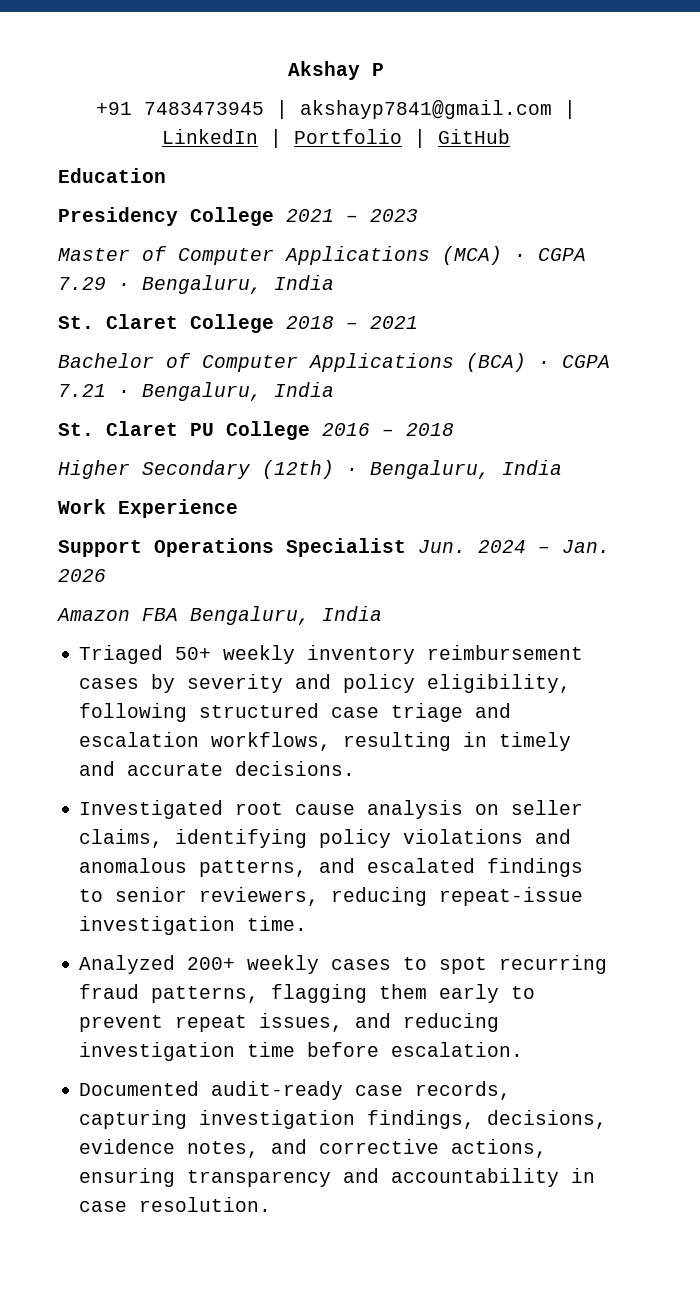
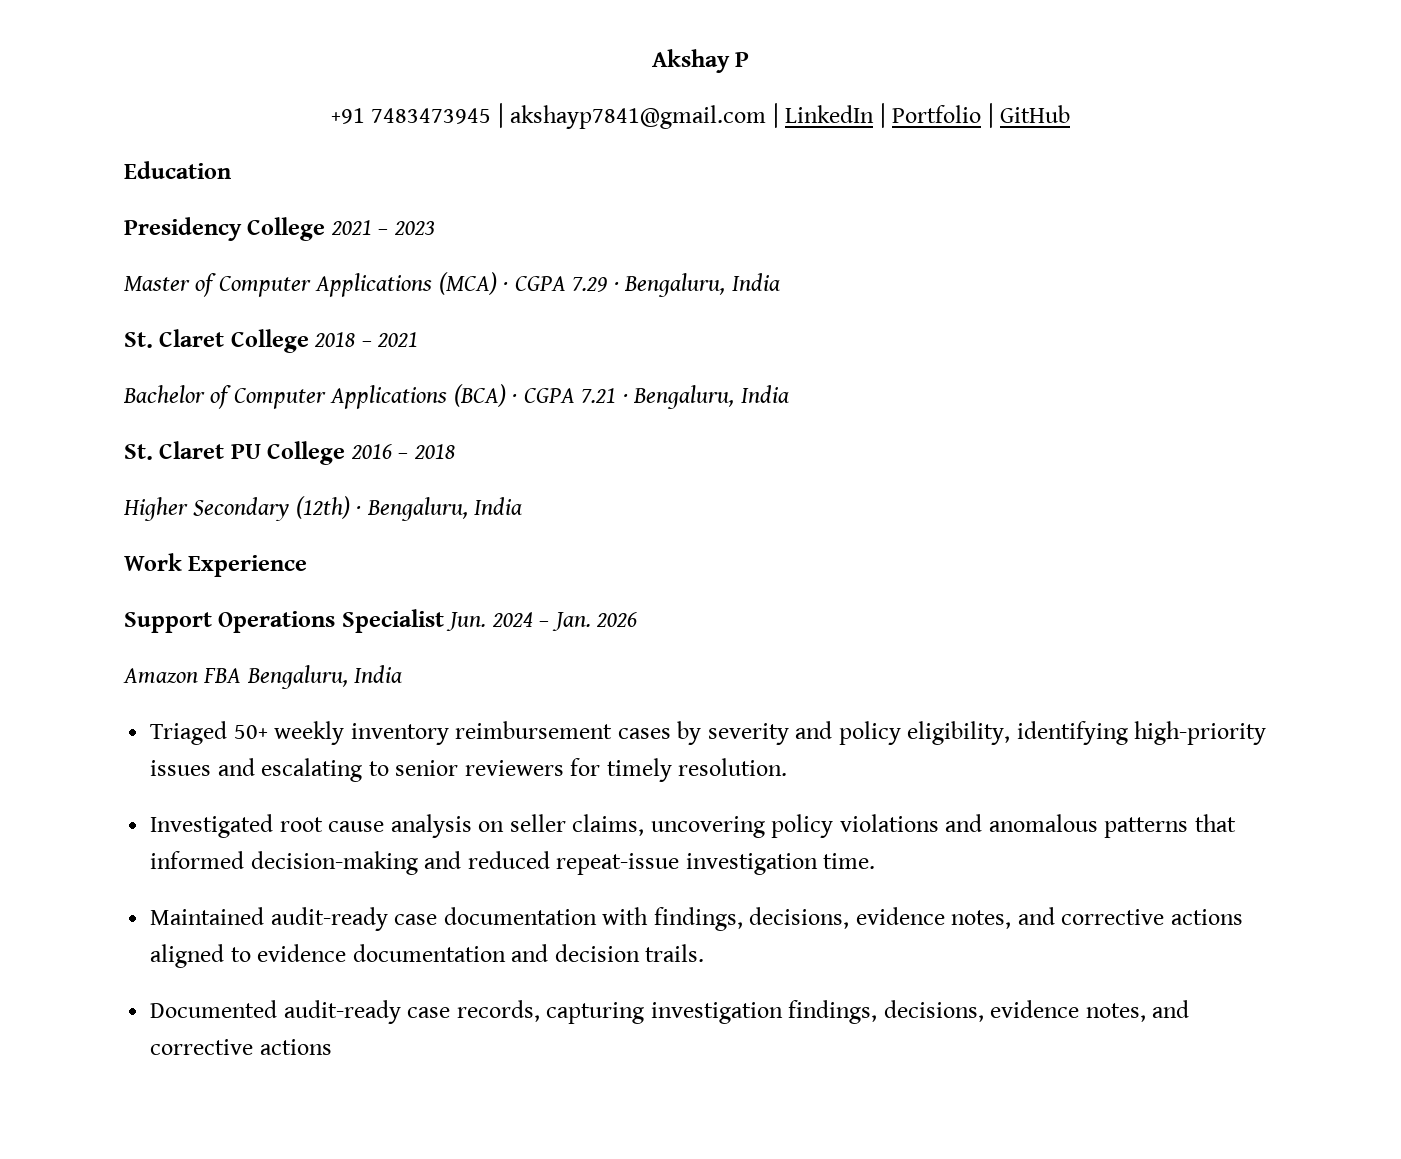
- Triaged 50+ weekly inventory reimbursement cases by severity and policy eligibility, following structured case triage and escalation workflows, resulting in timely and accurate decisions.
+ Triaged 50+ weekly inventory reimbursement cases by severity and policy eligibility, identifying high-priority issues and escalating to senior reviewers for timely resolution.
- Investigated root cause analysis on seller claims, identifying policy violations and anomalous patterns, and escalated findings to senior reviewers, reducing repeat-issue investigation time.
- Analyzed 200+ weekly cases to spot recurring fraud patterns, flagging them early to prevent repeat issues, and reducing investigation time before escalation.
+ Investigated root cause analysis on seller claims, uncovering policy violations and anomalous patterns that informed decision-making and reduced repeat-issue investigation time.
+ Maintained audit-ready case documentation with findings, decisions, evidence notes, and corrective actions aligned to evidence documentation and decision trails.
- Documented audit-ready case records, capturing investigation findings, decisions, evidence notes, and corrective actions, ensuring transparency and accountability in case resolution.
+ Documented audit-ready case records, capturing investigation findings, decisions, evidence notes, and corrective actions

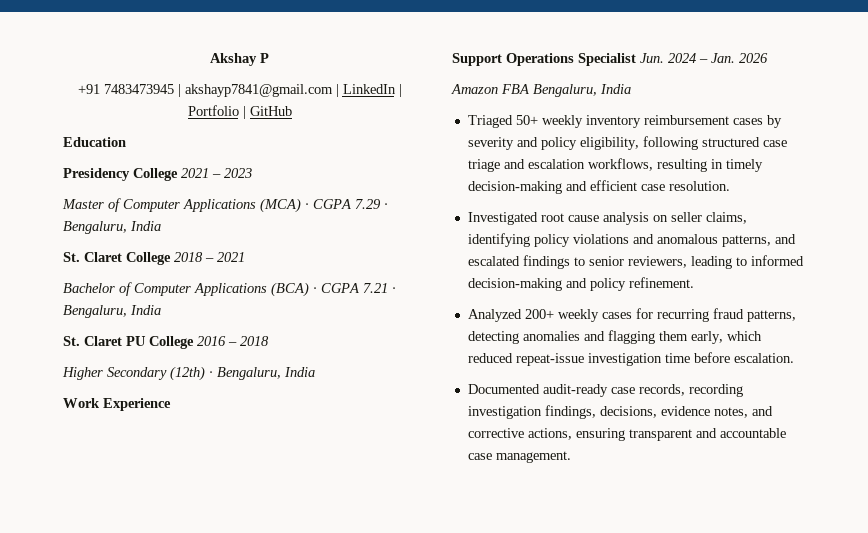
- Triaged 50+ weekly inventory reimbursement cases by severity and policy eligibility, identifying high-priority issues and escalating to senior reviewers for timely resolution.
+ Triaged 50+ weekly inventory reimbursement cases by severity and policy eligibility, following structured case triage and escalation workflows, resulting in timely decision-making and efficient case resolution.
- Investigated root cause analysis on seller claims, uncovering policy violations and anomalous patterns that informed decision-making and reduced repeat-issue investigation time.
- Maintained audit-ready case documentation with findings, decisions, evidence notes, and corrective actions aligned to evidence documentation and decision trails.
+ Investigated root cause analysis on seller claims, identifying policy violations and anomalous patterns, and escalated findings to senior reviewers, leading to informed decision-making and policy refinement.
+ Analyzed 200+ weekly cases for recurring fraud patterns, detecting anomalies and flagging them early, which reduced repeat-issue investigation time before escalation.
- Documented audit-ready case records, capturing investigation findings, decisions, evidence notes, and corrective actions
+ Documented audit-ready case records, recording investigation findings, decisions, evidence notes, and corrective actions, ensuring transparent and accountable case management.

